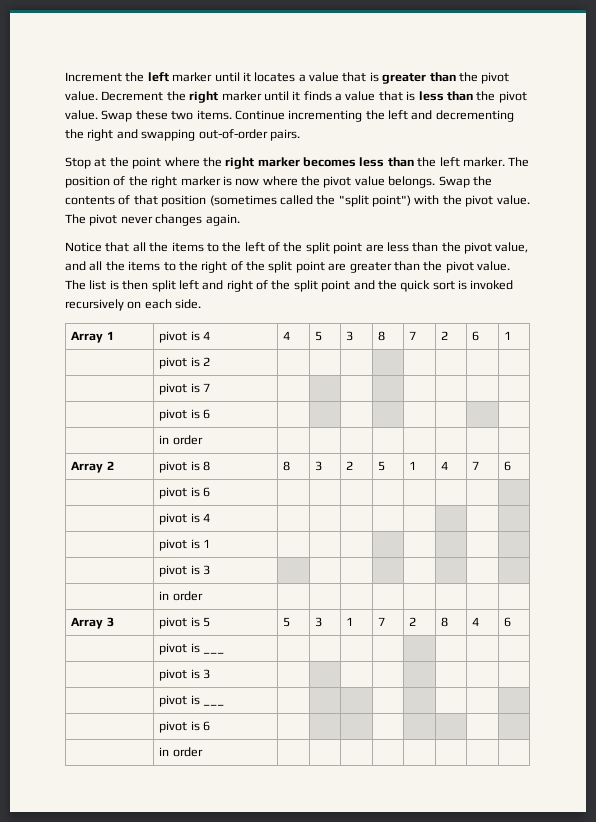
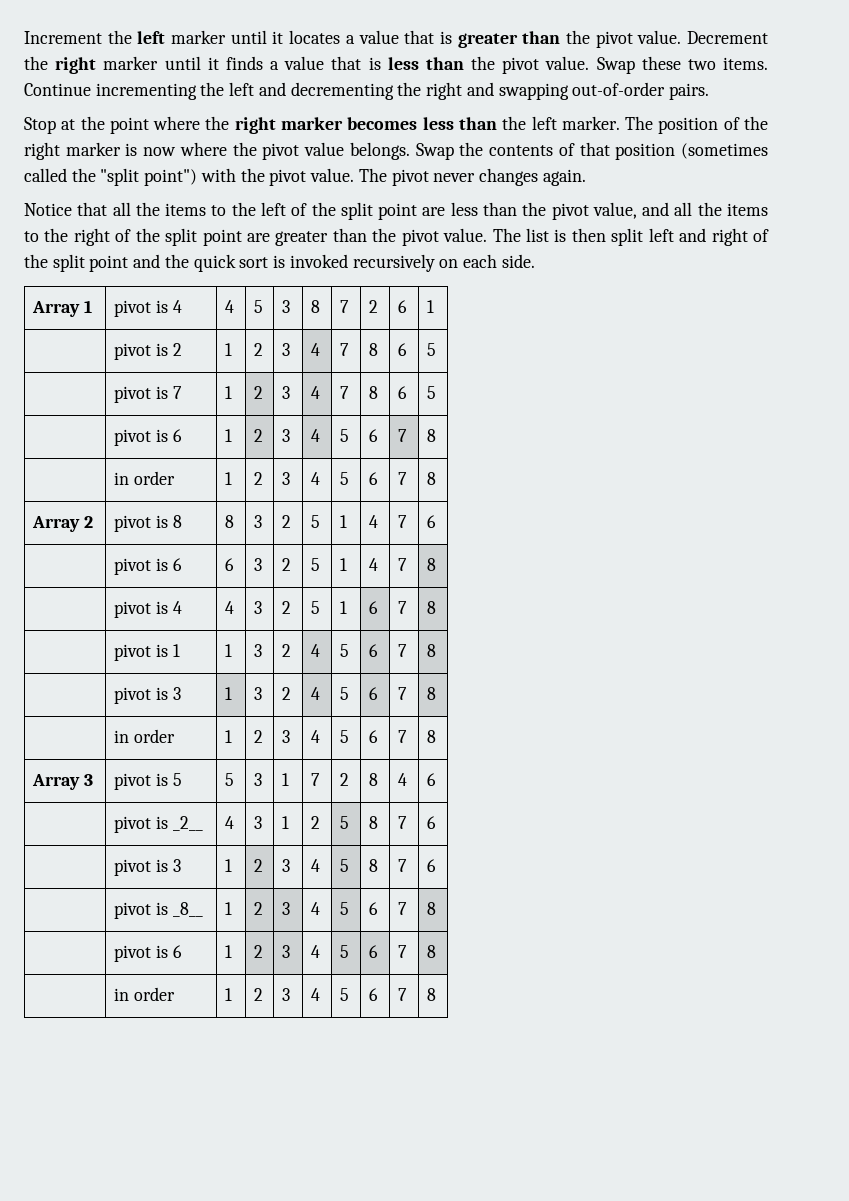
- | pivot is 2 | | | | | | | |
- | pivot is 7 | | | | | | | |
- | pivot is 6 | | | | | | | |
- | in order | | | | | | | |
+ | pivot is 2 | 1 | 2 | 3 | 4 | 7 | 8 | 6 | 5
+ | pivot is 7 | 1 | 2 | 3 | 4 | 7 | 8 | 6 | 5
+ | pivot is 6 | 1 | 2 | 3 | 4 | 5 | 6 | 7 | 8
+ | in order | 1 | 2 | 3 | 4 | 5 | 6 | 7 | 8
  Array 2 | pivot is 8 | 8 | 3 | 2 | 5 | 1 | 4 | 7 | 6
- | pivot is 6 | | | | | | | |
- | pivot is 4 | | | | | | | |
- | pivot is 1 | | | | | | | |
- | pivot is 3 | | | | | | | |
- | in order | | | | | | | |
+ | pivot is 6 | 6 | 3 | 2 | 5 | 1 | 4 | 7 | 8
+ | pivot is 4 | 4 | 3 | 2 | 5 | 1 | 6 | 7 | 8
+ | pivot is 1 | 1 | 3 | 2 | 4 | 5 | 6 | 7 | 8
+ | pivot is 3 | 1 | 3 | 2 | 4 | 5 | 6 | 7 | 8
+ | in order | 1 | 2 | 3 | 4 | 5 | 6 | 7 | 8
  Array 3 | pivot is 5 | 5 | 3 | 1 | 7 | 2 | 8 | 4 | 6
- | pivot is ___ | | | | | | | |
- | pivot is 3 | | | | | | | |
- | pivot is ___ | | | | | | | |
- | pivot is 6 | | | | | | | |
- | in order | | | | | | | |
+ | pivot is _2__ | 4 | 3 | 1 | 2 | 5 | 8 | 7 | 6
+ | pivot is 3 | 1 | 2 | 3 | 4 | 5 | 8 | 7 | 6
+ | pivot is _8__ | 1 | 2 | 3 | 4 | 5 | 6 | 7 | 8
+ | pivot is 6 | 1 | 2 | 3 | 4 | 5 | 6 | 7 | 8
+ | in order | 1 | 2 | 3 | 4 | 5 | 6 | 7 | 8

